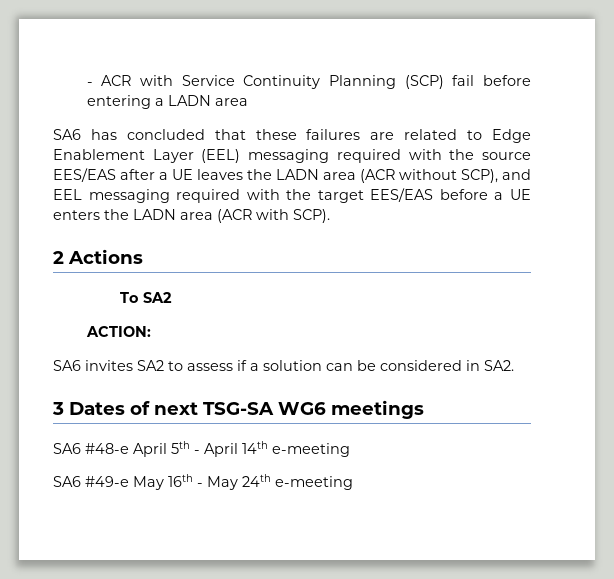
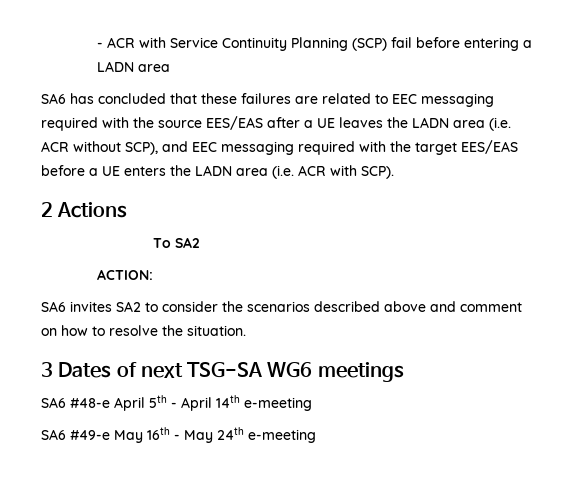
- SA6 has concluded that these failures are related to Edge Enablement Layer (EEL) messaging required with the source EES/EAS after a UE leaves the LADN area (ACR without SCP), and EEL messaging required with the target EES/EAS before a UE enters the LADN area (ACR with SCP).
+ SA6 has concluded that these failures are related to EEC messaging required with the source EES/EAS after a UE leaves the LADN area (i.e. ACR without SCP), and EEC messaging required with the target EES/EAS before a UE enters the LADN area (i.e. ACR with SCP).
- SA6 invites SA2 to assess if a solution can be considered in SA2.
+ SA6 invites SA2 to consider the scenarios described above and comment on how to resolve the situation.

